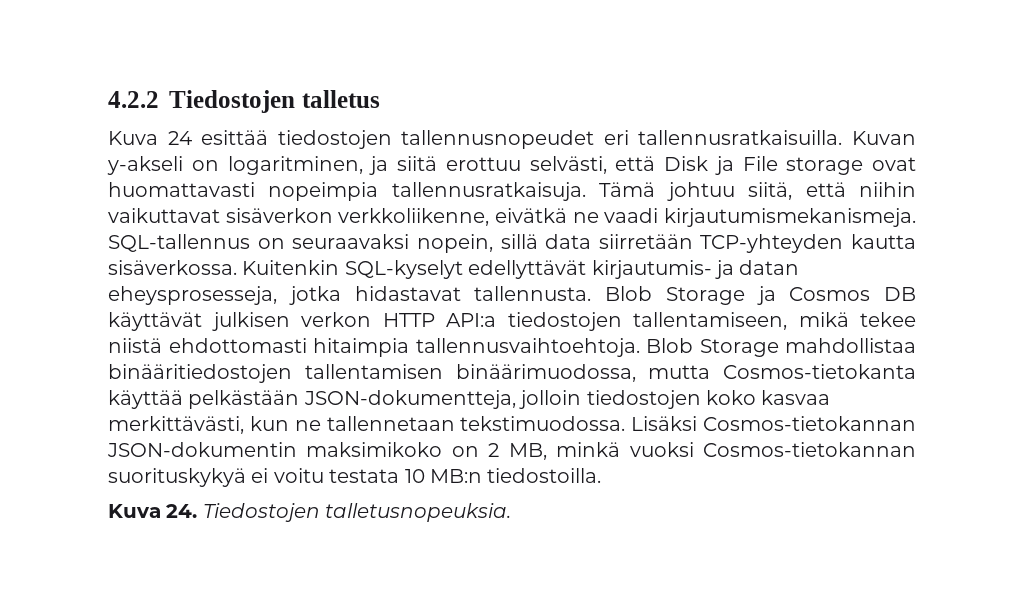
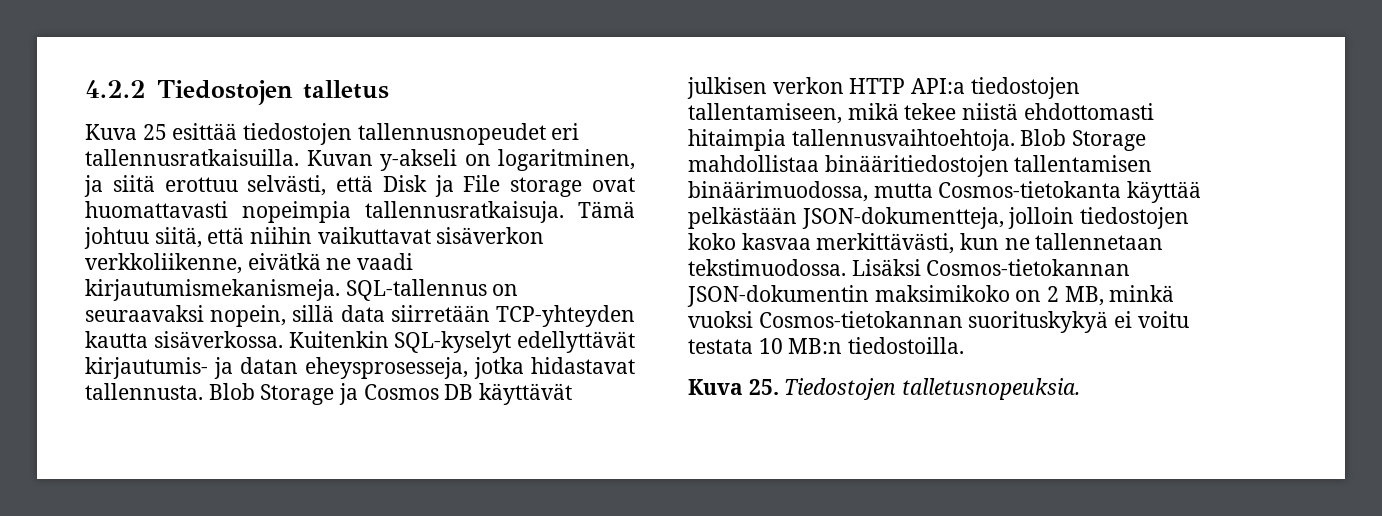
- Kuva 24 esittää tiedostojen tallennusnopeudet eri tallennusratkaisuilla.
+ Kuva 25 esittää tiedostojen tallennusnopeudet eri tallennusratkaisuilla.
- Kuva 24. Tiedostojen talletusnopeuksia.
+ Kuva 25. Tiedostojen talletusnopeuksia.

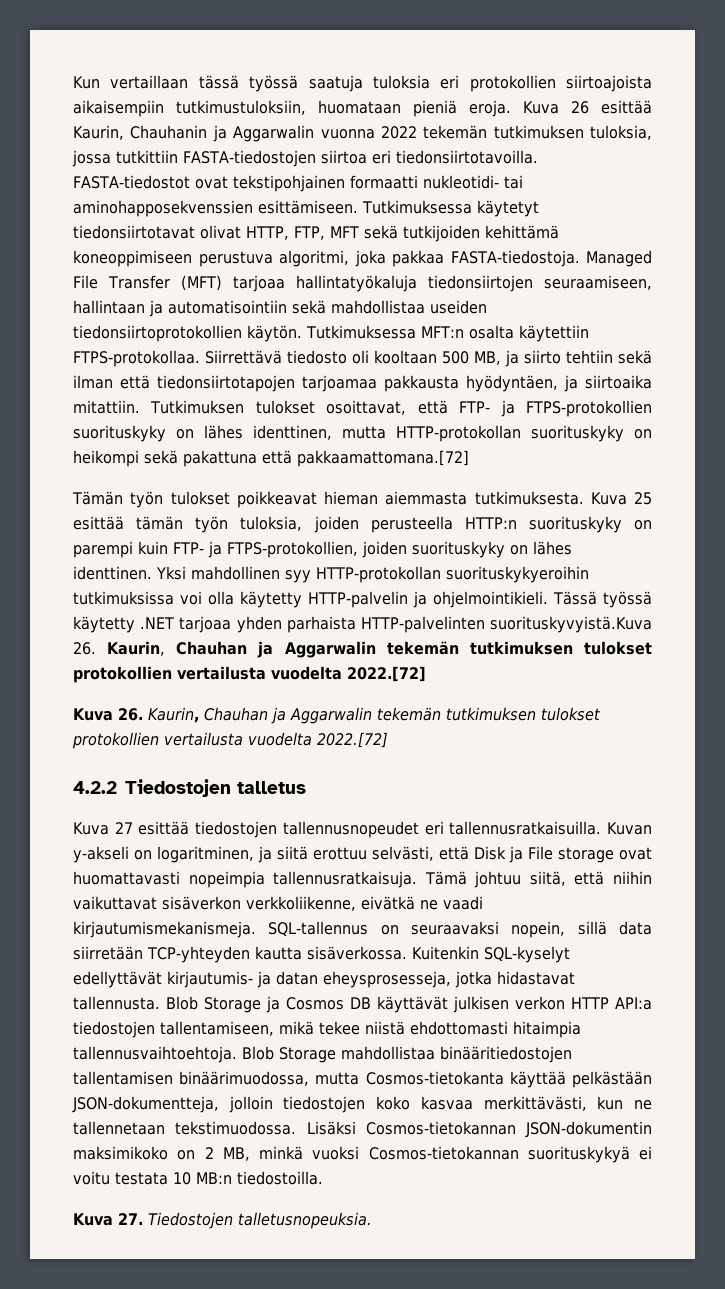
+ Kun vertaillaan tässä työssä saatuja tuloksia eri protokollien siirtoajoista aikaisempiin tutkimustuloksiin, huomataan pieniä eroja. Kuva 26 esittää Kaurin, Chauhanin ja Aggarwalin vuonna 2022 tekemän tutkimuksen tuloksia, jossa tutkittiin FASTA-tiedostojen siirtoa eri tiedonsiirtotavoilla. FASTA-tiedostot ovat tekstipohjainen formaatti nukleotidi- tai aminohapposekvenssien esittämiseen. Tutkimuksessa käytetyt tiedonsiirtotavat olivat HTTP, FTP, MFT sekä tutkijoiden kehittämä koneoppimiseen perustuva algoritmi, joka pakkaa FASTA-tiedostoja. Managed File Transfer (MFT) tarjoaa hallintatyökaluja tiedonsiirtojen seuraamiseen, hallintaan ja automatisointiin sekä mahdollistaa useiden tiedonsiirtoprotokollien käytön. Tutkimuksessa MFT:n osalta käytettiin FTPS-protokollaa. Siirrettävä tiedosto oli kooltaan 500 MB, ja siirto tehtiin sekä ilman että tiedonsiirtotapojen tarjoamaa pakkausta hyödyntäen, ja siirtoaika mitattiin. Tutkimuksen tulokset osoittavat, että FTP- ja FTPS-protokollien suorituskyky on lähes identtinen, mutta HTTP-protokollan suorituskyky on heikompi sekä pakattuna että pakkaamattomana.[72]
+ Tämän työn tulokset poikkeavat hieman aiemmasta tutkimuksesta. Kuva 25 esittää tämän työn tuloksia, joiden perusteella HTTP:n suorituskyky on parempi kuin FTP- ja FTPS-protokollien, joiden suorituskyky on lähes identtinen. Yksi mahdollinen syy HTTP-protokollan suorituskykyeroihin tutkimuksissa voi olla käytetty HTTP-palvelin ja ohjelmointikieli. Tässä työssä käytetty .NET tarjoaa yhden parhaista HTTP-palvelinten suorituskyvyistä.Kuva 26. Kaurin, Chauhan ja Aggarwalin tekemän tutkimuksen tulokset protokollien vertailusta vuodelta 2022.[72]
+ Kuva 26. Kaurin, Chauhan ja Aggarwalin tekemän tutkimuksen tulokset protokollien vertailusta vuodelta 2022.[72]
- Kuva 25 esittää tiedostojen tallennusnopeudet eri tallennusratkaisuilla.
+ Kuva 27 esittää tiedostojen tallennusnopeudet eri tallennusratkaisuilla.
- Kuva 25. Tiedostojen talletusnopeuksia.
+ Kuva 27. Tiedostojen talletusnopeuksia.

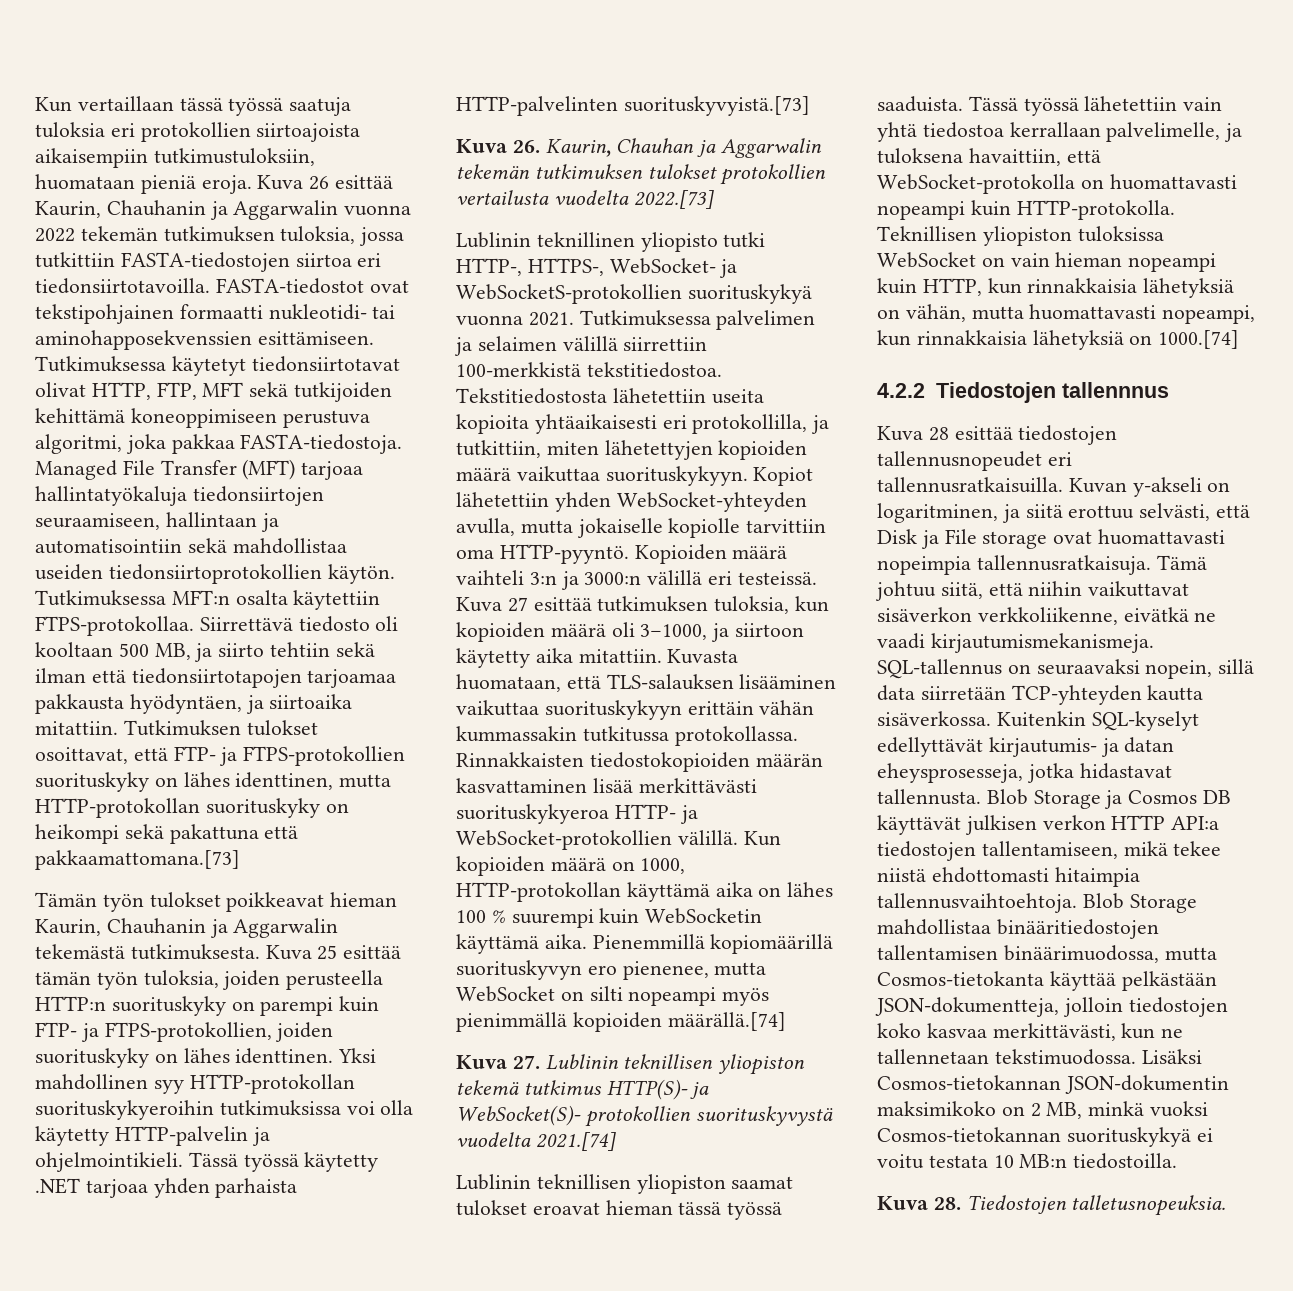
- Tutkimuksen tulokset osoittavat, että FTP- ja FTPS-protokollien suorituskyky on lähes identtinen, mutta HTTP-protokollan suorituskyky on heikompi sekä pakattuna että pakkaamattomana.[72]
+ Tutkimuksen tulokset osoittavat, että FTP- ja FTPS-protokollien suorituskyky on lähes identtinen, mutta HTTP-protokollan suorituskyky on heikompi sekä pakattuna että pakkaamattomana.[73]
- Tämän työn tulokset poikkeavat hieman aiemmasta tutkimuksesta.
+ Tämän työn tulokset poikkeavat hieman Kaurin, Chauhanin ja Aggarwalin tekemästä tutkimuksesta.
- Tässä työssä käytetty .NET tarjoaa yhden parhaista HTTP-palvelinten suorituskyvyistä.Kuva 26. Kaurin, Chauhan ja Aggarwalin tekemän tutkimuksen tulokset protokollien vertailusta vuodelta 2022.[72]
+ Tässä työssä käytetty .NET tarjoaa yhden parhaista HTTP-palvelinten suorituskyvyistä.[73]
- Kuva 26. Kaurin, Chauhan ja Aggarwalin tekemän tutkimuksen tulokset protokollien vertailusta vuodelta 2022.[72]
+ Kuva 26. Kaurin, Chauhan ja Aggarwalin tekemän tutkimuksen tulokset protokollien vertailusta vuodelta 2022.[73]
+ Lublinin teknillinen yliopisto tutki HTTP-, HTTPS-, WebSocket- ja WebSocketS-protokollien suorituskykyä vuonna 2021. Tutkimuksessa palvelimen ja selaimen välillä siirrettiin 100-merkkistä tekstitiedostoa. Tekstitiedostosta lähetettiin useita kopioita yhtäaikaisesti eri protokollilla, ja tutkittiin, miten lähetettyjen kopioiden määrä vaikuttaa suorituskykyyn. Kopiot lähetettiin yhden WebSocket-yhteyden avulla, mutta jokaiselle kopiolle tarvittiin oma HTTP-pyyntö. Kopioiden määrä vaihteli 3:n ja 3000:n välillä eri testeissä. Kuva 27 esittää tutkimuksen tuloksia, kun kopioiden määrä oli 3–1000, ja siirtoon käytetty aika mitattiin. Kuvasta huomataan, että TLS-salauksen lisääminen vaikuttaa suorituskykyyn erittäin vähän kummassakin tutkitussa protokollassa. Rinnakkaisten tiedostokopioiden määrän kasvattaminen lisää merkittävästi suorituskykyeroa HTTP- ja WebSocket-protokollien välillä. Kun kopioiden määrä on 1000, HTTP-protokollan käyttämä aika on lähes 100 % suurempi kuin WebSocketin käyttämä aika. Pienemmillä kopiomäärillä suorituskyvyn ero pienenee, mutta WebSocket on silti nopeampi myös pienimmällä kopioiden määrällä.[74]
+ Kuva 27. Lublinin teknillisen yliopiston tekemä tutkimus HTTP(S)- ja WebSocket(S)- protokollien suorituskyvystä vuodelta 2021.[74]
+ Lublinin teknillisen yliopiston saamat tulokset eroavat hieman tässä työssä saaduista. Tässä työssä lähetettiin vain yhtä tiedostoa kerrallaan palvelimelle, ja tuloksena havaittiin, että WebSocket-protokolla on huomattavasti nopeampi kuin HTTP-protokolla. Teknillisen yliopiston tuloksissa WebSocket on vain hieman nopeampi kuin HTTP, kun rinnakkaisia lähetyksiä on vähän, mutta huomattavasti nopeampi, kun rinnakkaisia lähetyksiä on 1000.[74]
- 4.2.2 Tiedostojen talletus
- Kuva 27 esittää tiedostojen tallennusnopeudet eri tallennusratkaisuilla.
+ 4.2.2 Tiedostojen tallennnus
+ Kuva 28 esittää tiedostojen tallennusnopeudet eri tallennusratkaisuilla.
- Kuva 27. Tiedostojen talletusnopeuksia.
+ Kuva 28. Tiedostojen talletusnopeuksia.

